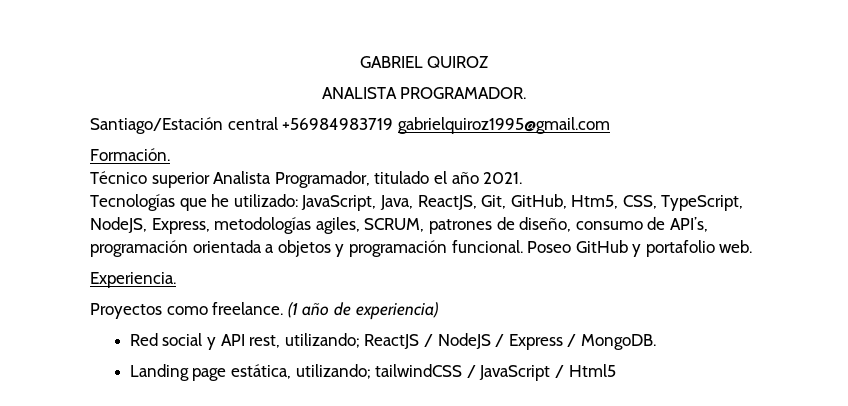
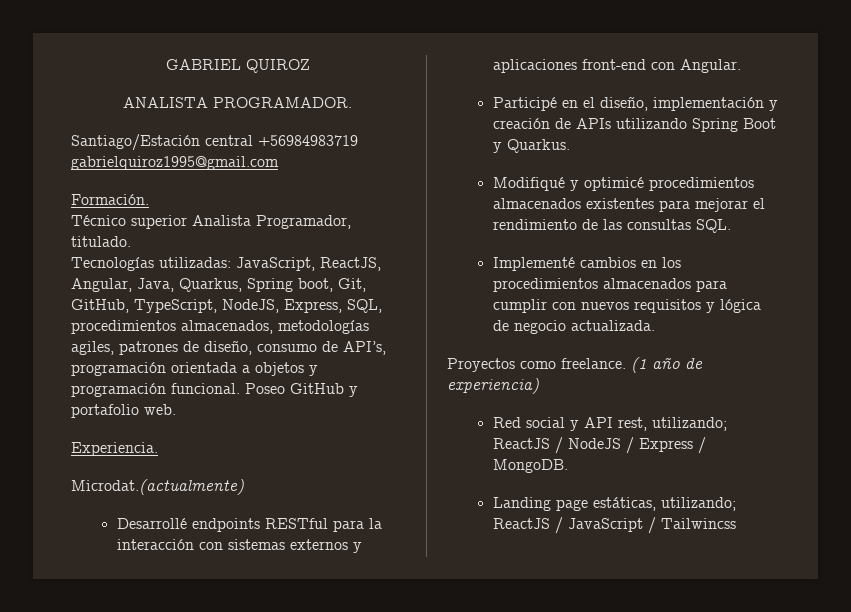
- Técnico superior Analista Programador, titulado el año 2021.
- Tecnologías que he utilizado: JavaScript, Java, ReactJS, Git, GitHub, Htm5, CSS, TypeScript, NodeJS, Express, metodologías agiles, SCRUM, patrones de diseño, consumo de API’s, programación orientada a objetos y programación funcional.
+ Técnico superior Analista Programador, titulado.
+ Tecnologías utilizadas: JavaScript, ReactJS, Angular, Java, Quarkus, Spring boot, Git, GitHub, TypeScript, NodeJS, Express, SQL, procedimientos almacenados, metodologías agiles, patrones de diseño, consumo de API’s, programación orientada a objetos y programación funcional.
+ Microdat.(actualmente)
+ Desarrollé endpoints RESTful para la interacción con sistemas externos y aplicaciones front-end con Angular.
+ Participé en el diseño, implementación y creación de APIs utilizando Spring Boot y Quarkus.
+ Modifiqué y optimicé procedimientos almacenados existentes para mejorar el rendimiento de las consultas SQL.
+ Implementé cambios en los procedimientos almacenados para cumplir con nuevos requisitos y lógica de negocio actualizada.
- Landing page estática, utilizando; tailwindCSS / JavaScript / Html5
+ Landing page estáticas, utilizando; ReactJS / JavaScript / Tailwincss

